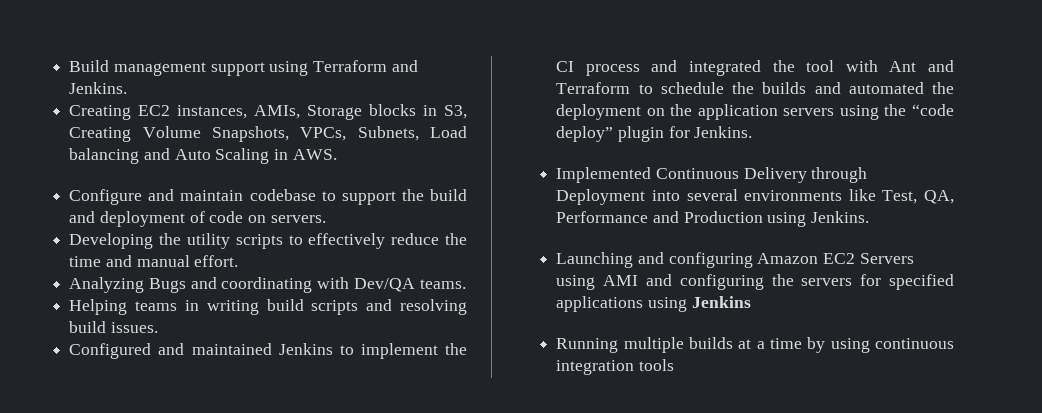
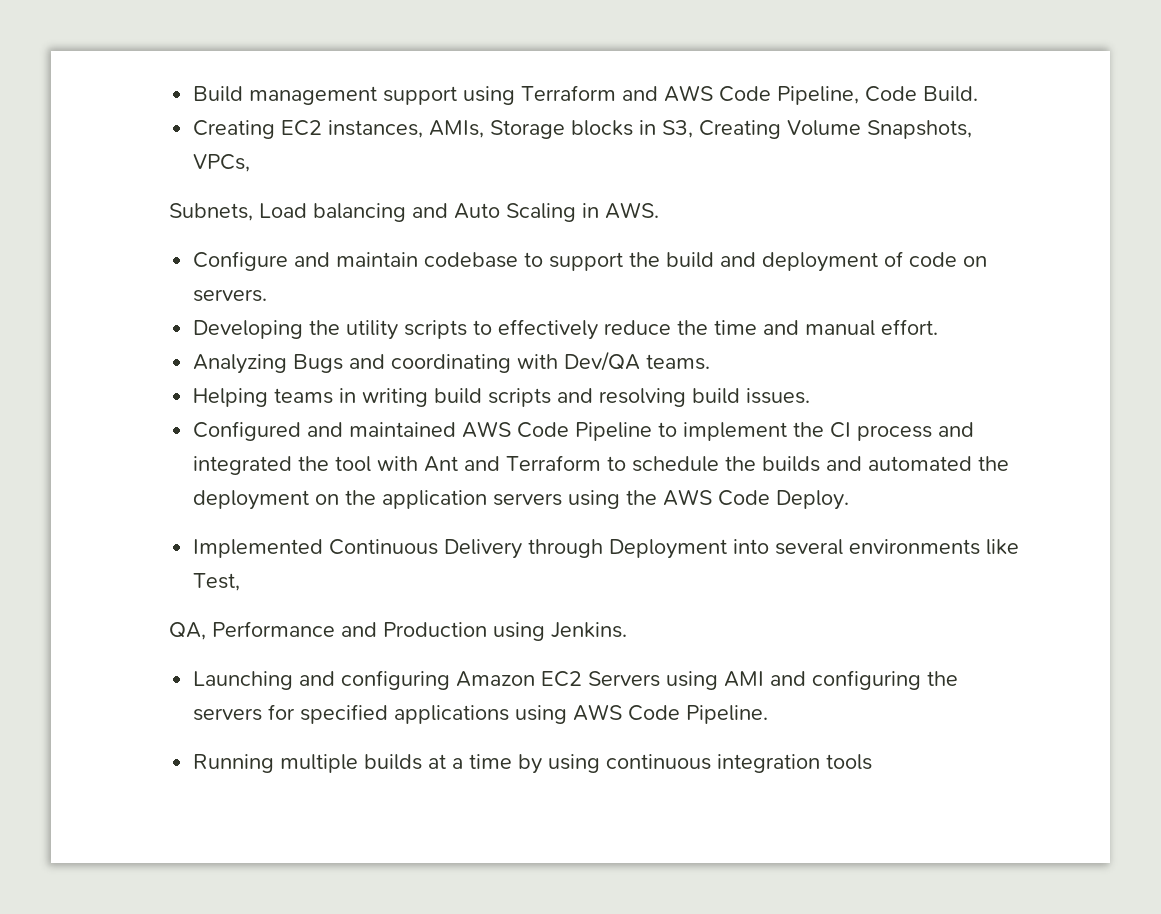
- Build management support using Terraform and Jenkins.
+ Build management support using Terraform and AWS Code Pipeline, Code Build.
- Creating EC2 instances, AMIs, Storage blocks in S3, Creating Volume Snapshots, VPCs, Subnets, Load balancing and Auto Scaling in AWS.
+ Creating EC2 instances, AMIs, Storage blocks in S3, Creating Volume Snapshots, VPCs,
+ Subnets, Load balancing and Auto Scaling in AWS.
- Configured and maintained Jenkins to implement the CI process and integrated the tool with Ant and Terraform to schedule the builds and automated the deployment on the application servers using the “code deploy” plugin for Jenkins.
+ Configured and maintained AWS Code Pipeline to implement the CI process and integrated the tool with Ant and Terraform to schedule the builds and automated the deployment on the application servers using the AWS Code Deploy.
- Implemented Continuous Delivery through Deployment into several environments like Test, QA, Performance and Production using Jenkins.
+ Implemented Continuous Delivery through Deployment into several environments like Test,
+ QA, Performance and Production using Jenkins.
- Launching and configuring Amazon EC2 Servers using AMI and configuring the servers for specified applications using Jenkins
+ Launching and configuring Amazon EC2 Servers using AMI and configuring the servers for specified applications using AWS Code Pipeline.

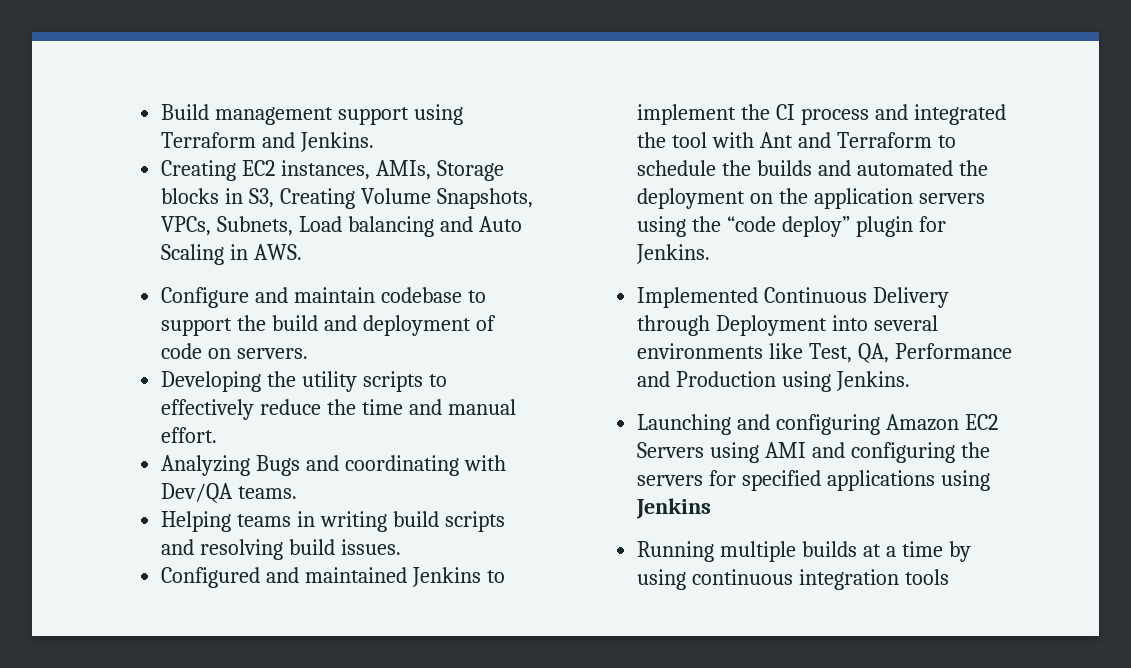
- Build management support using Terraform and AWS Code Pipeline, Code Build.
+ Build management support using Terraform and Jenkins.
- Creating EC2 instances, AMIs, Storage blocks in S3, Creating Volume Snapshots, VPCs,
- Subnets, Load balancing and Auto Scaling in AWS.
+ Creating EC2 instances, AMIs, Storage blocks in S3, Creating Volume Snapshots, VPCs, Subnets, Load balancing and Auto Scaling in AWS.
- Configured and maintained AWS Code Pipeline to implement the CI process and integrated the tool with Ant and Terraform to schedule the builds and automated the deployment on the application servers using the AWS Code Deploy.
+ Configured and maintained Jenkins to implement the CI process and integrated the tool with Ant and Terraform to schedule the builds and automated the deployment on the application servers using the “code deploy” plugin for Jenkins.
- Implemented Continuous Delivery through Deployment into several environments like Test,
- QA, Performance and Production using Jenkins.
+ Implemented Continuous Delivery through Deployment into several environments like Test, QA, Performance and Production using Jenkins.
- Launching and configuring Amazon EC2 Servers using AMI and configuring the servers for specified applications using AWS Code Pipeline.
+ Launching and configuring Amazon EC2 Servers using AMI and configuring the servers for specified applications using Jenkins

